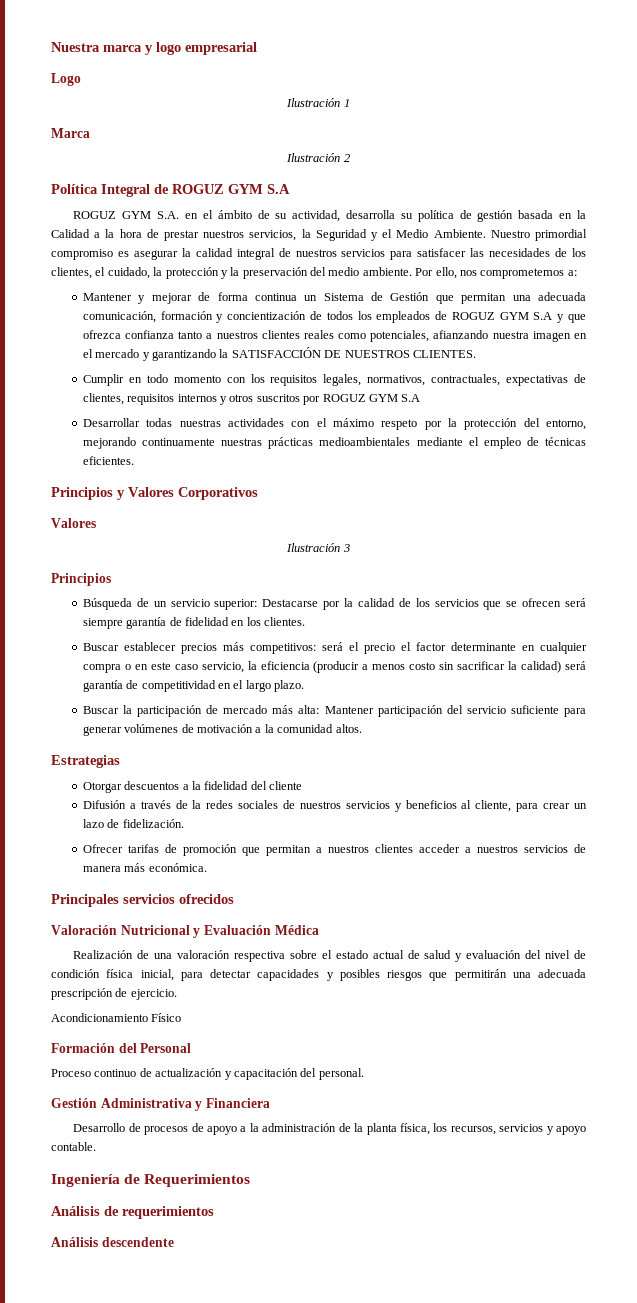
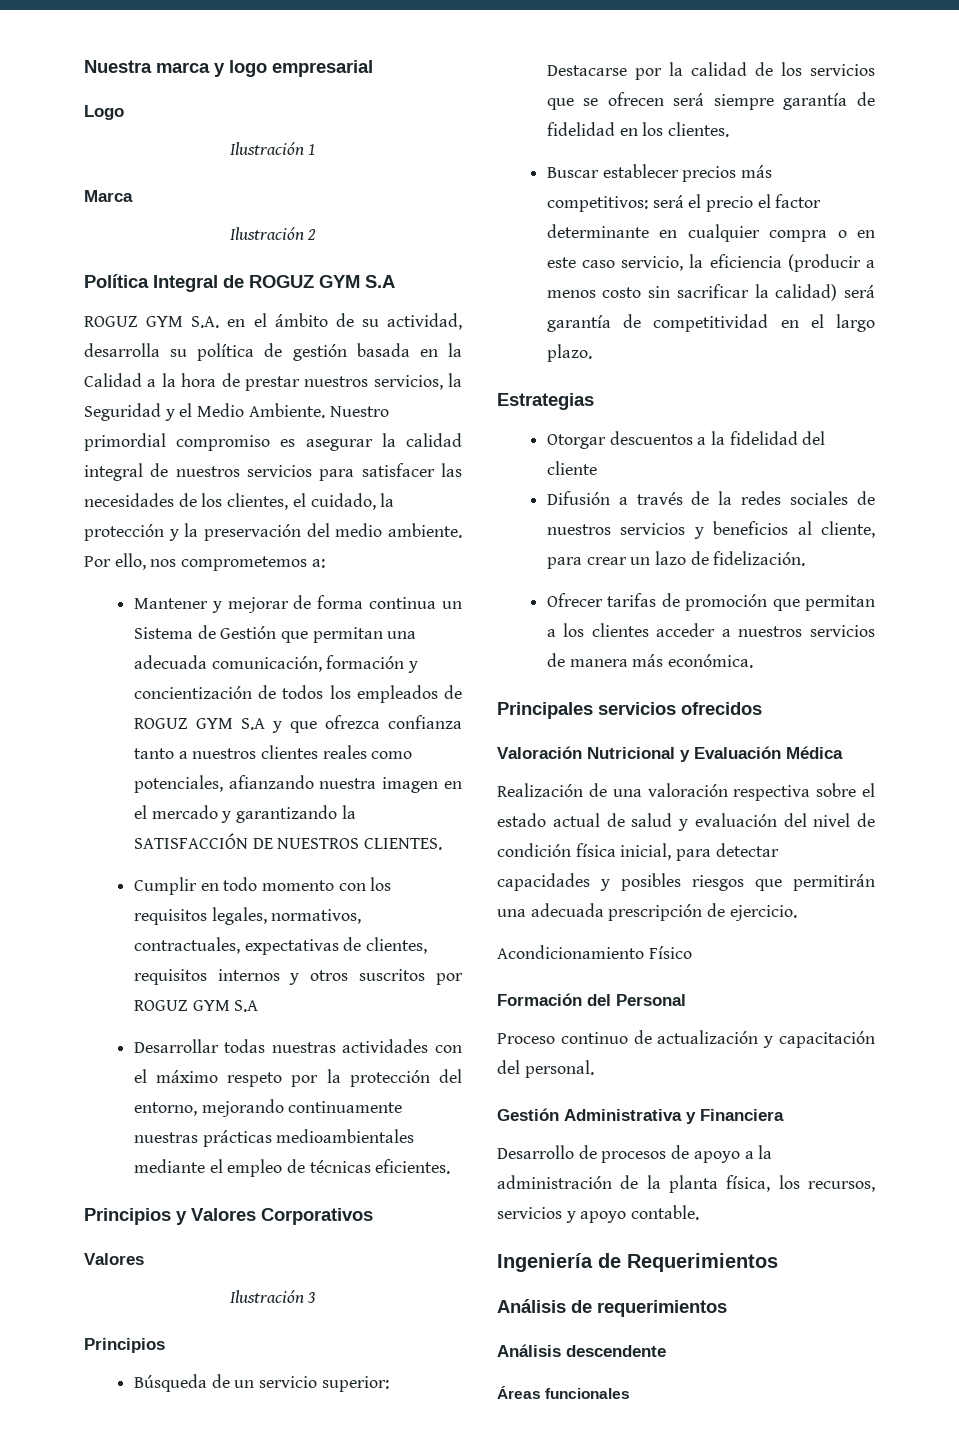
- Buscar la participación de mercado más alta: Mantener participación del servicio suficiente para generar volúmenes de motivación a la comunidad altos.
- Ofrecer tarifas de promoción que permitan a nuestros clientes acceder a nuestros servicios de manera más económica.
+ Ofrecer tarifas de promoción que permitan a los clientes acceder a nuestros servicios de manera más económica.
+ Áreas funcionales

